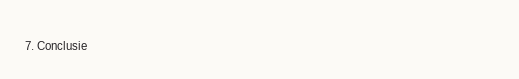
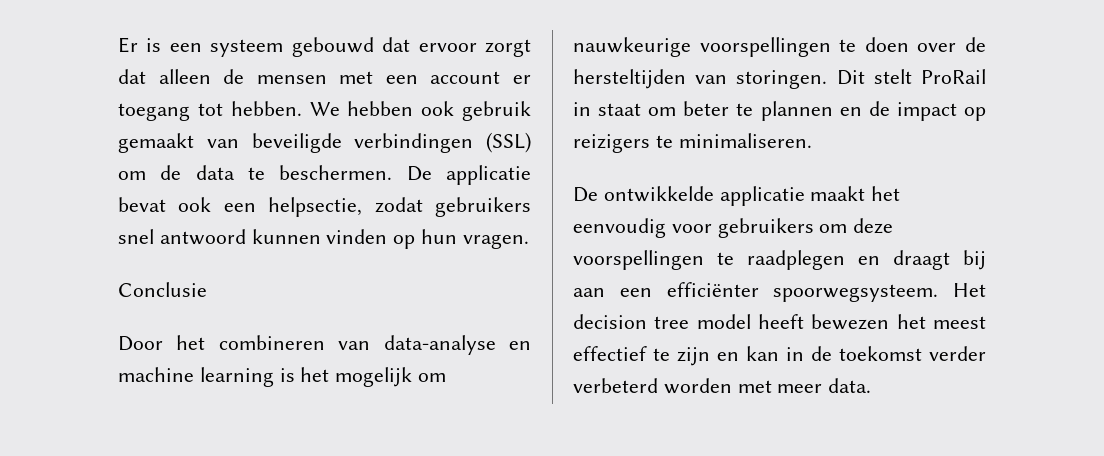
- 7. Conclusie
+ Er is een systeem gebouwd dat ervoor zorgt dat alleen de mensen met een account er toegang tot hebben. We hebben ook gebruik gemaakt van beveiligde verbindingen (SSL) om de data te beschermen. De applicatie bevat ook een helpsectie, zodat gebruikers snel antwoord kunnen vinden op hun vragen.
+ Conclusie
+ Door het combineren van data-analyse en machine learning is het mogelijk om nauwkeurige voorspellingen te doen over de hersteltijden van storingen. Dit stelt ProRail in staat om beter te plannen en de impact op reizigers te minimaliseren.
+ De ontwikkelde applicatie maakt het eenvoudig voor gebruikers om deze voorspellingen te raadplegen en draagt bij aan een efficiënter spoorwegsysteem. Het decision tree model heeft bewezen het meest effectief te zijn en kan in de toekomst verder verbeterd worden met meer data.

